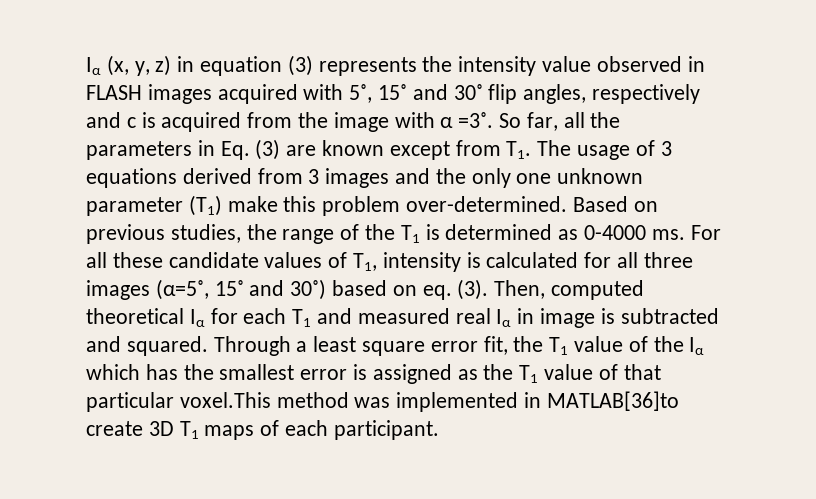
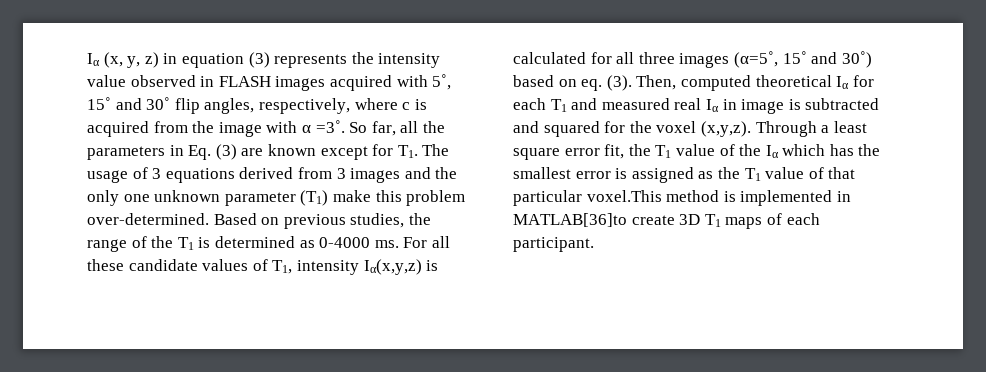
- Iα (x, y, z) in equation (3) represents the intensity value observed in FLASH images acquired with 5˚, 15˚ and 30˚ flip angles, respectively and c is acquired from the image with α =3˚.
+ Iα (x, y, z) in equation (3) represents the intensity value observed in FLASH images acquired with 5˚, 15˚ and 30˚ flip angles, respectively, where c is acquired from the image with α =3˚.
- So far, all the parameters in Eq. (3) are known except from T1. The usage of 3 equations derived from 3 images and the only one unknown parameter (T1) make this problem over-determined.
+ So far, all the parameters in Eq. (3) are known except for T1. The usage of 3 equations derived from 3 images and the only one unknown parameter (T1) make this problem over-determined.
- For all these candidate values of T1, intensity is calculated for all three images (α=5˚, 15˚ and 30˚) based on eq.
+ For all these candidate values of T1, intensity Iα(x,y,z) is calculated for all three images (α=5˚, 15˚ and 30˚) based on eq.
- Then, computed theoretical Iα for each T1 and measured real Iα in image is subtracted and squared.
+ Then, computed theoretical Iα for each T1 and measured real Iα in image is subtracted and squared for the voxel (x,y,z).
- Through a least square error fit, the T1 value of the Iα which has the smallest error is assigned as the T1 value of that particular voxel.This method was implemented in MATLAB[36]to create 3D T1 maps of each participant.
+ Through a least square error fit, the T1 value of the Iα which has the smallest error is assigned as the T1 value of that particular voxel.This method is implemented in MATLAB[36]to create 3D T1 maps of each participant.

